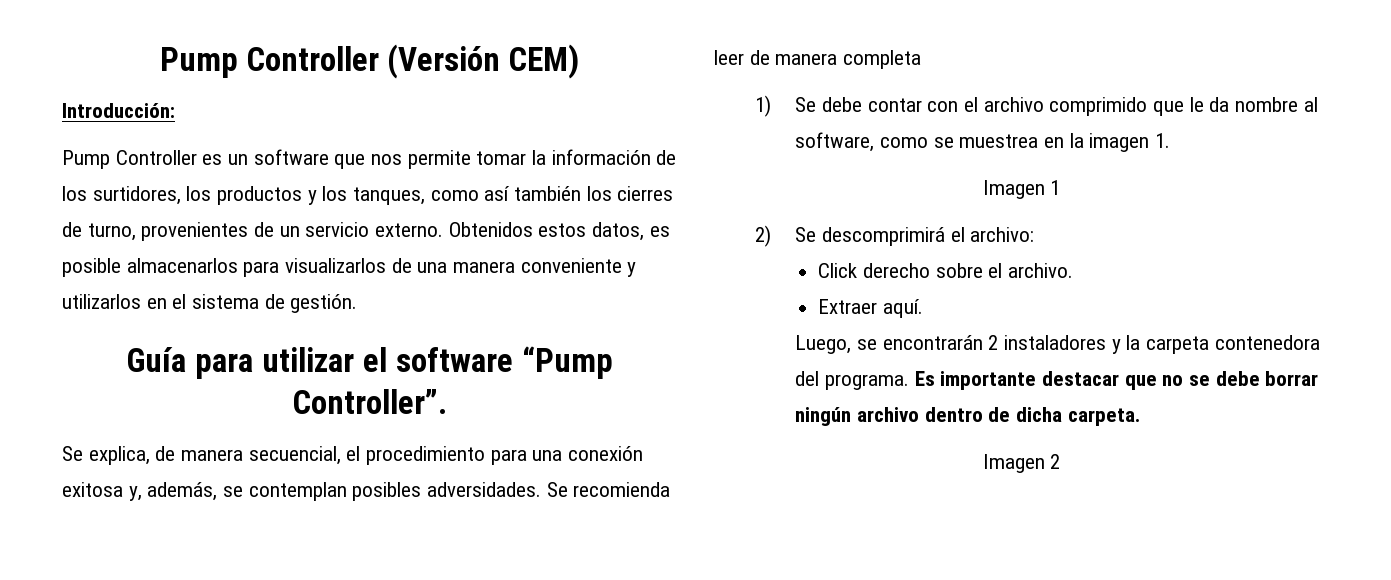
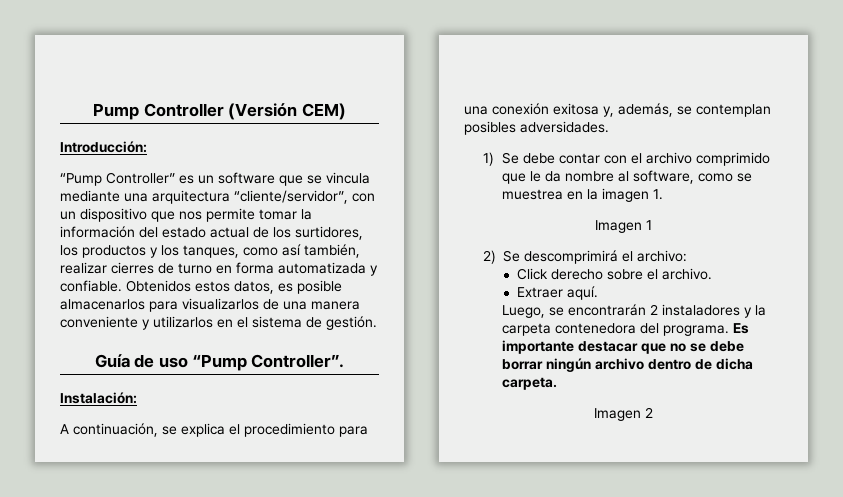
- Pump Controller es un software que nos permite tomar la información de los surtidores, los productos y los tanques, como así también los cierres de turno, provenientes de un servicio externo.
+ “Pump Controller” es un software que se vincula mediante una arquitectura “cliente/servidor”, con un dispositivo que nos permite tomar la información del estado actual de los surtidores, los productos y los tanques, como así también, realizar cierres de turno en forma automatizada y confiable.
- Guía para utilizar el software “Pump Controller”.
- Se explica, de manera secuencial, el procedimiento para una conexión exitosa y, además, se contemplan posibles adversidades. Se recomienda leer de manera completa
+ Guía de uso “Pump Controller”.
+ Instalación:
+ A continuación, se explica el procedimiento para una conexión exitosa y, además, se contemplan posibles adversidades.

